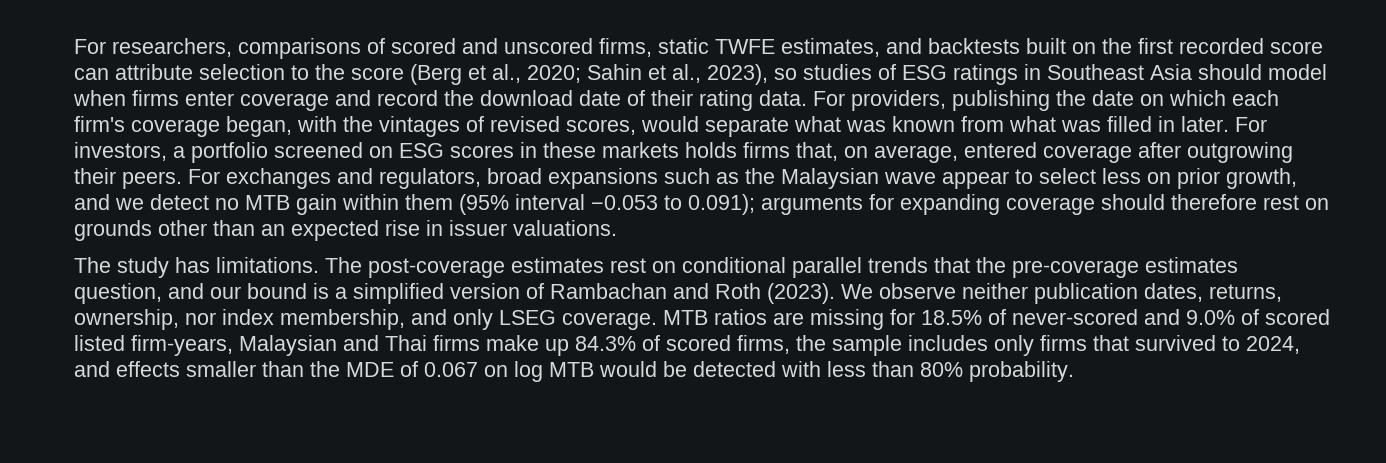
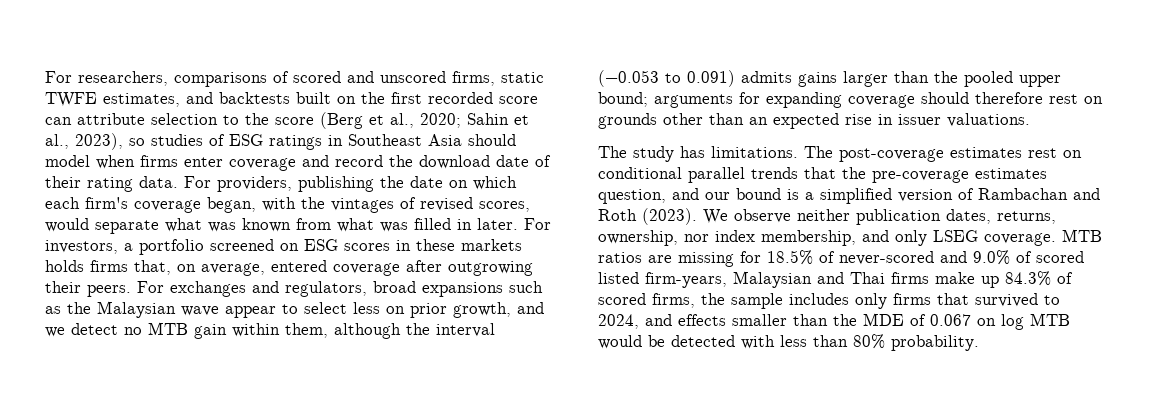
- For exchanges and regulators, broad expansions such as the Malaysian wave appear to select less on prior growth, and we detect no MTB gain within them (95% interval −0.053 to 0.091); arguments for expanding coverage should therefore rest on grounds other than an expected rise in issuer valuations.
+ For exchanges and regulators, broad expansions such as the Malaysian wave appear to select less on prior growth, and we detect no MTB gain within them, although the interval (−0.053 to 0.091) admits gains larger than the pooled upper bound; arguments for expanding coverage should therefore rest on grounds other than an expected rise in issuer valuations.

